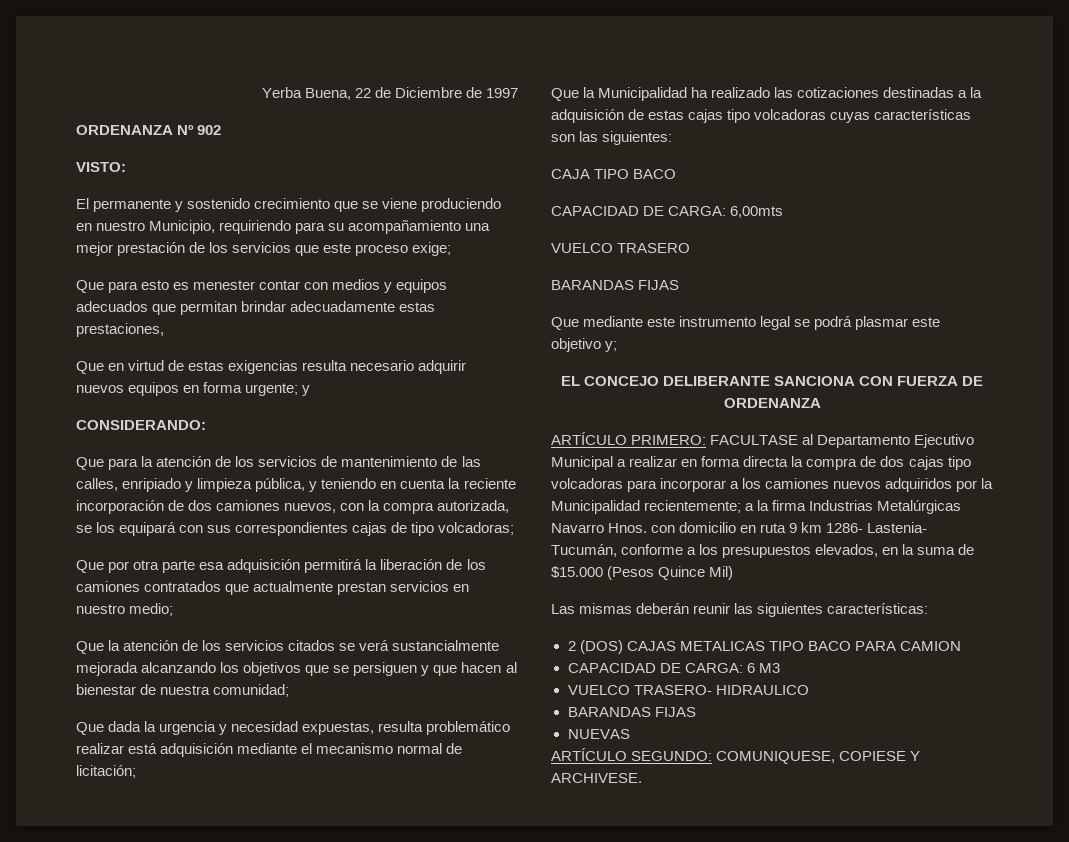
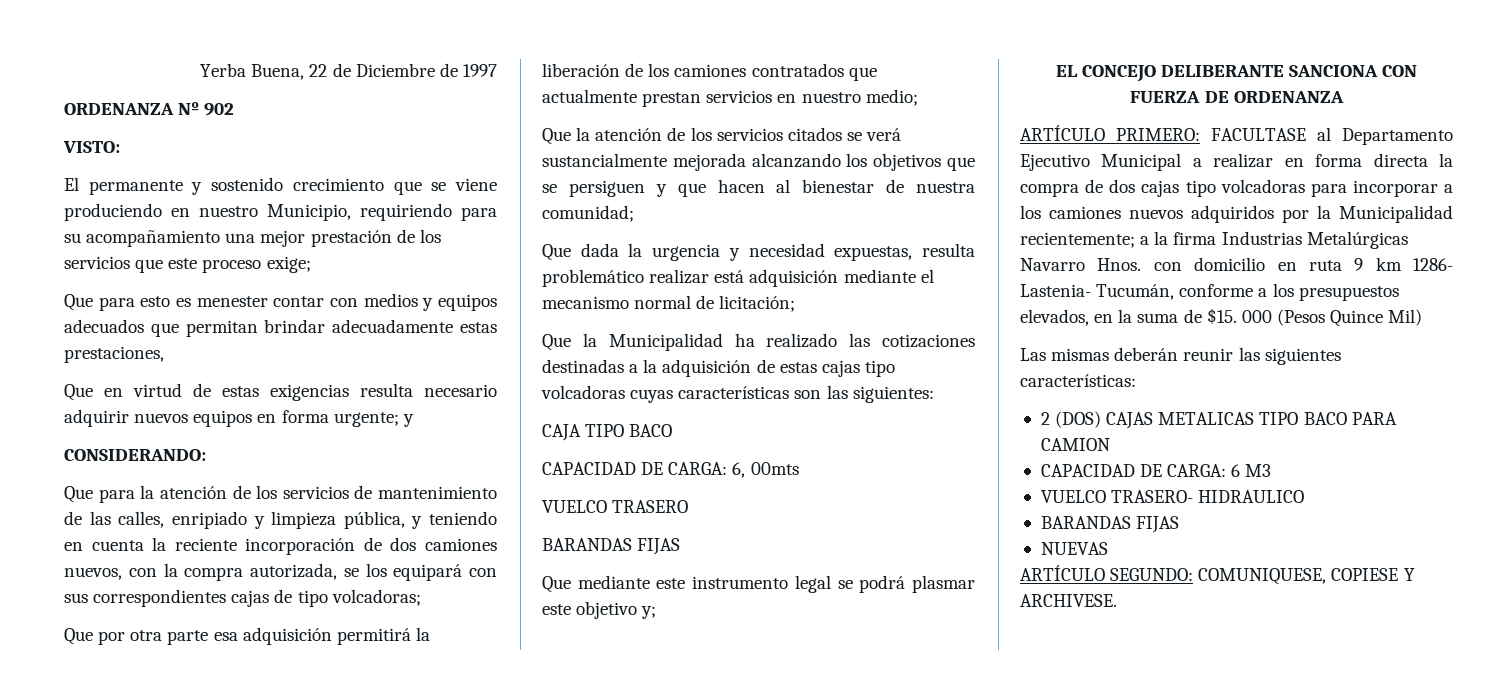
- CAPACIDAD DE CARGA: 6,00mts
+ CAPACIDAD DE CARGA: 6, 00mts
- ARTÍCULO PRIMERO: FACULTASE al Departamento Ejecutivo Municipal a realizar en forma directa la compra de dos cajas tipo volcadoras para incorporar a los camiones nuevos adquiridos por la Municipalidad recientemente; a la firma Industrias Metalúrgicas Navarro Hnos. con domicilio en ruta 9 km 1286- Lastenia- Tucumán, conforme a los presupuestos elevados, en la suma de $15.000 (Pesos Quince Mil)
+ ARTÍCULO PRIMERO: FACULTASE al Departamento Ejecutivo Municipal a realizar en forma directa la compra de dos cajas tipo volcadoras para incorporar a los camiones nuevos adquiridos por la Municipalidad recientemente; a la firma Industrias Metalúrgicas Navarro Hnos. con domicilio en ruta 9 km 1286- Lastenia- Tucumán, conforme a los presupuestos elevados, en la suma de $15. 000 (Pesos Quince Mil)

